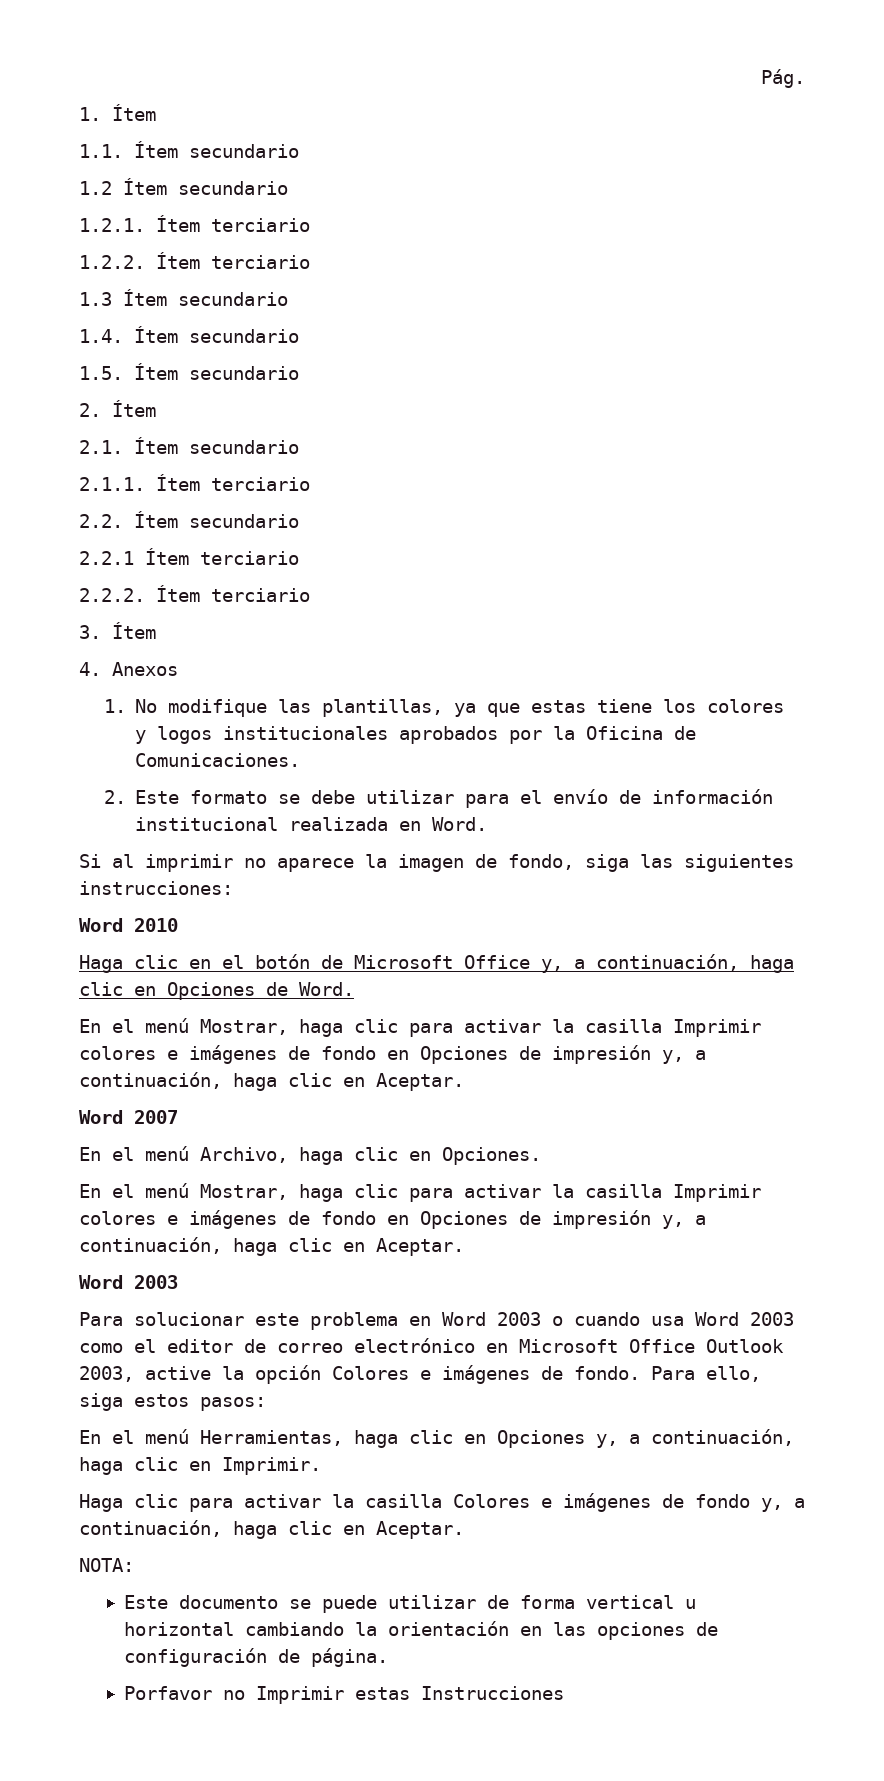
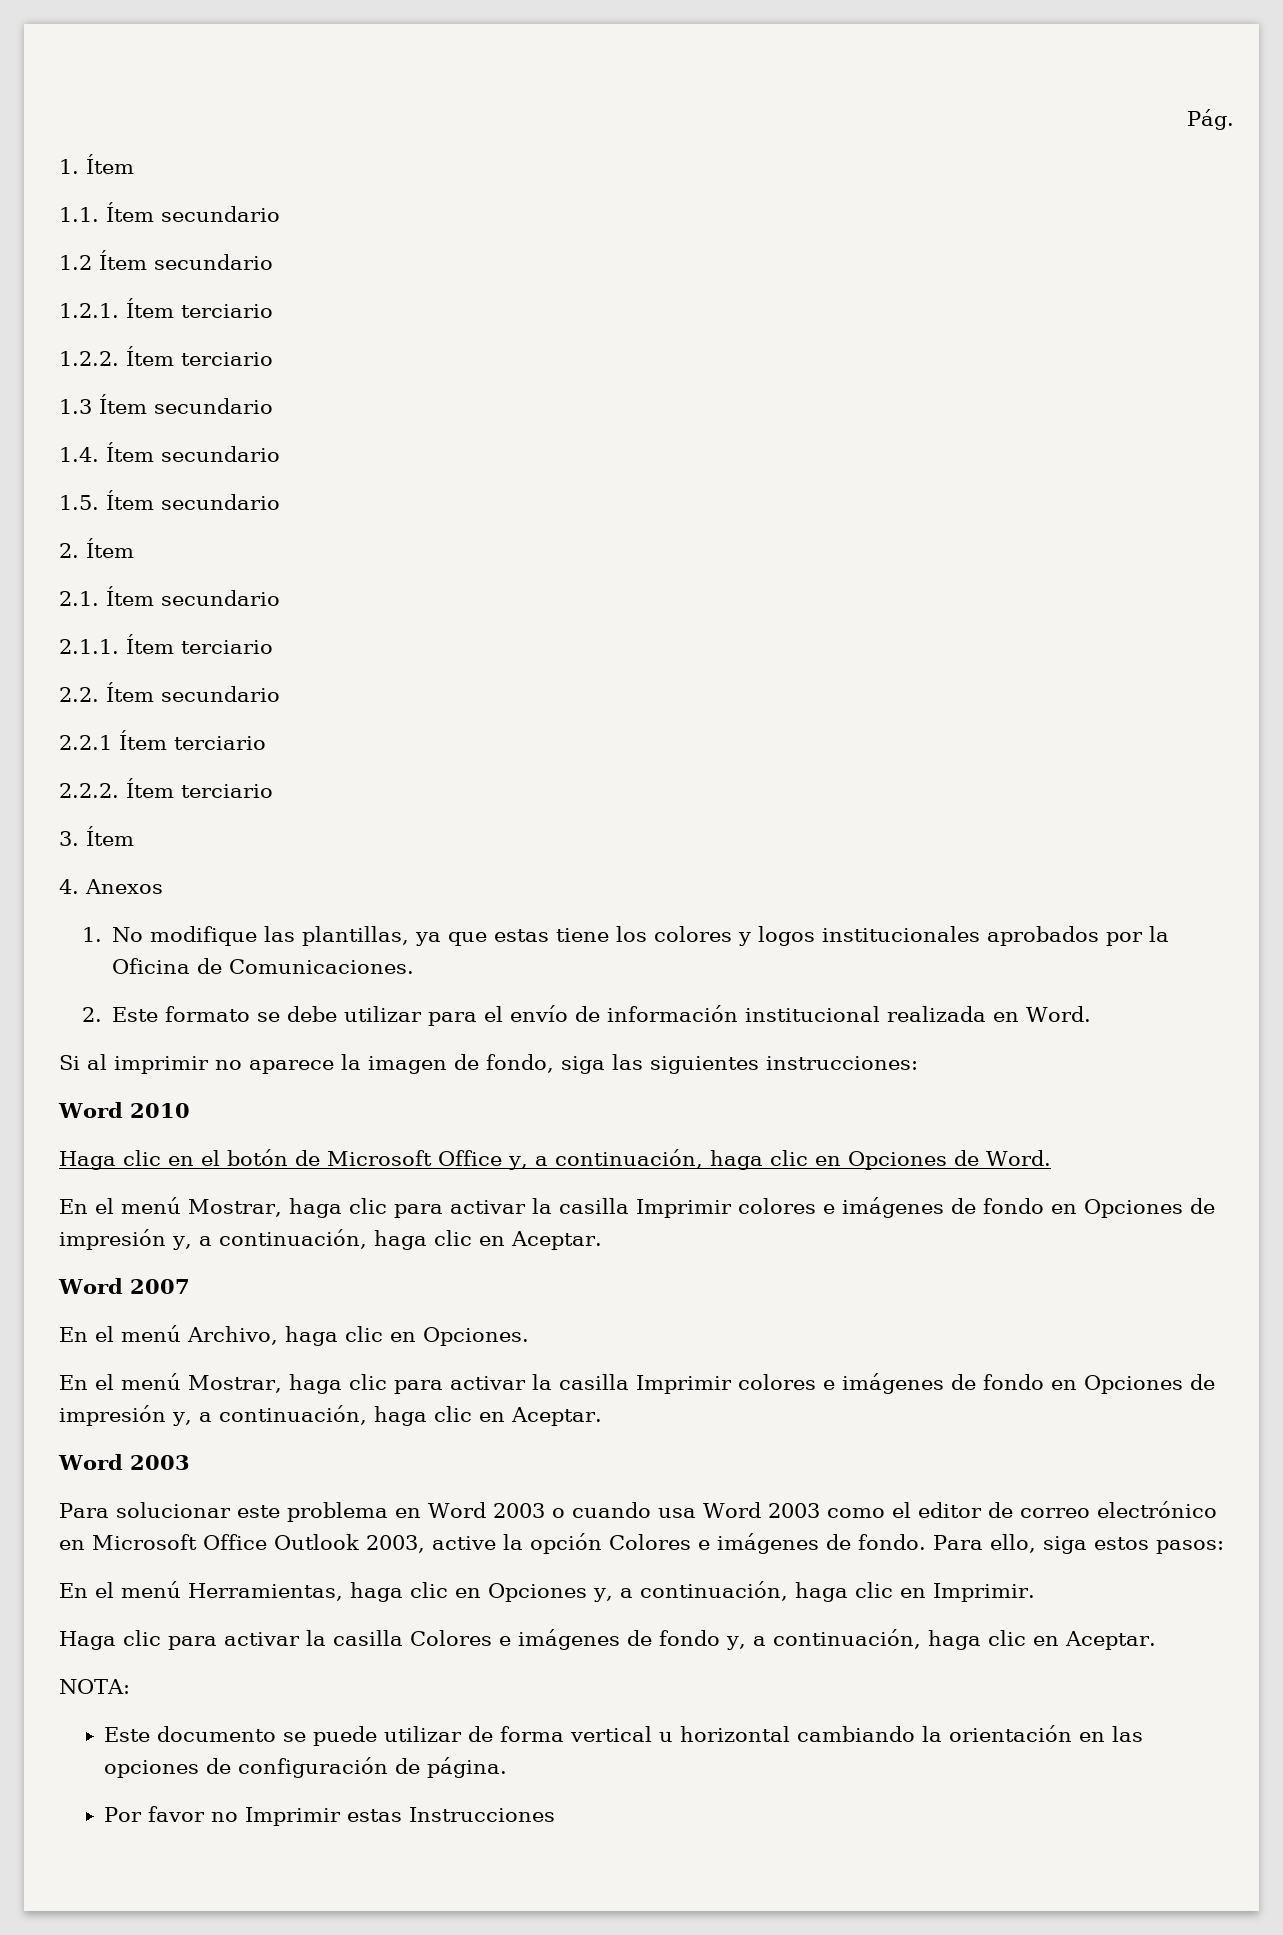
- Porfavor no Imprimir estas Instrucciones
+ Por favor no Imprimir estas Instrucciones

